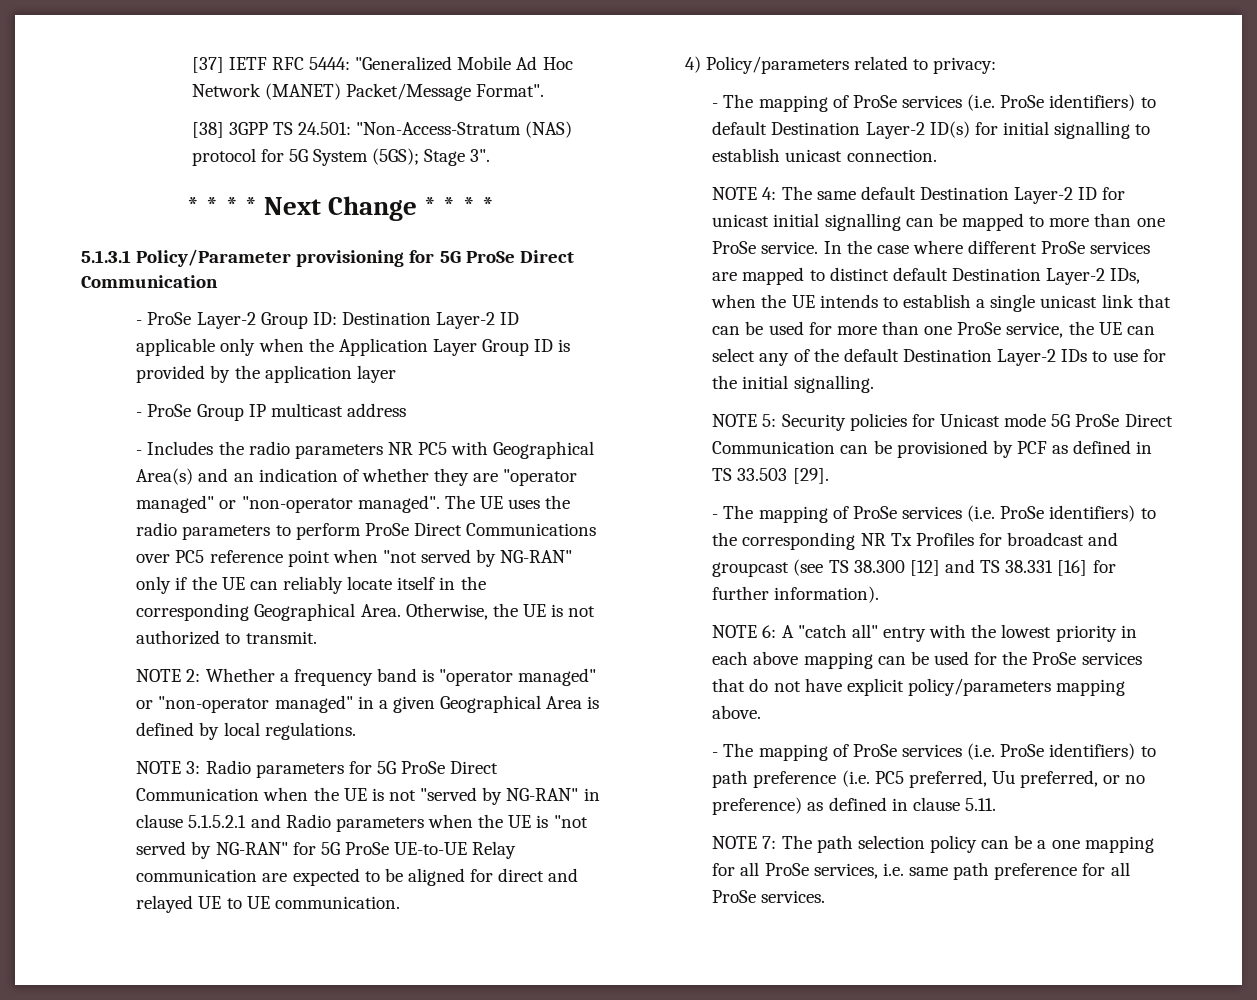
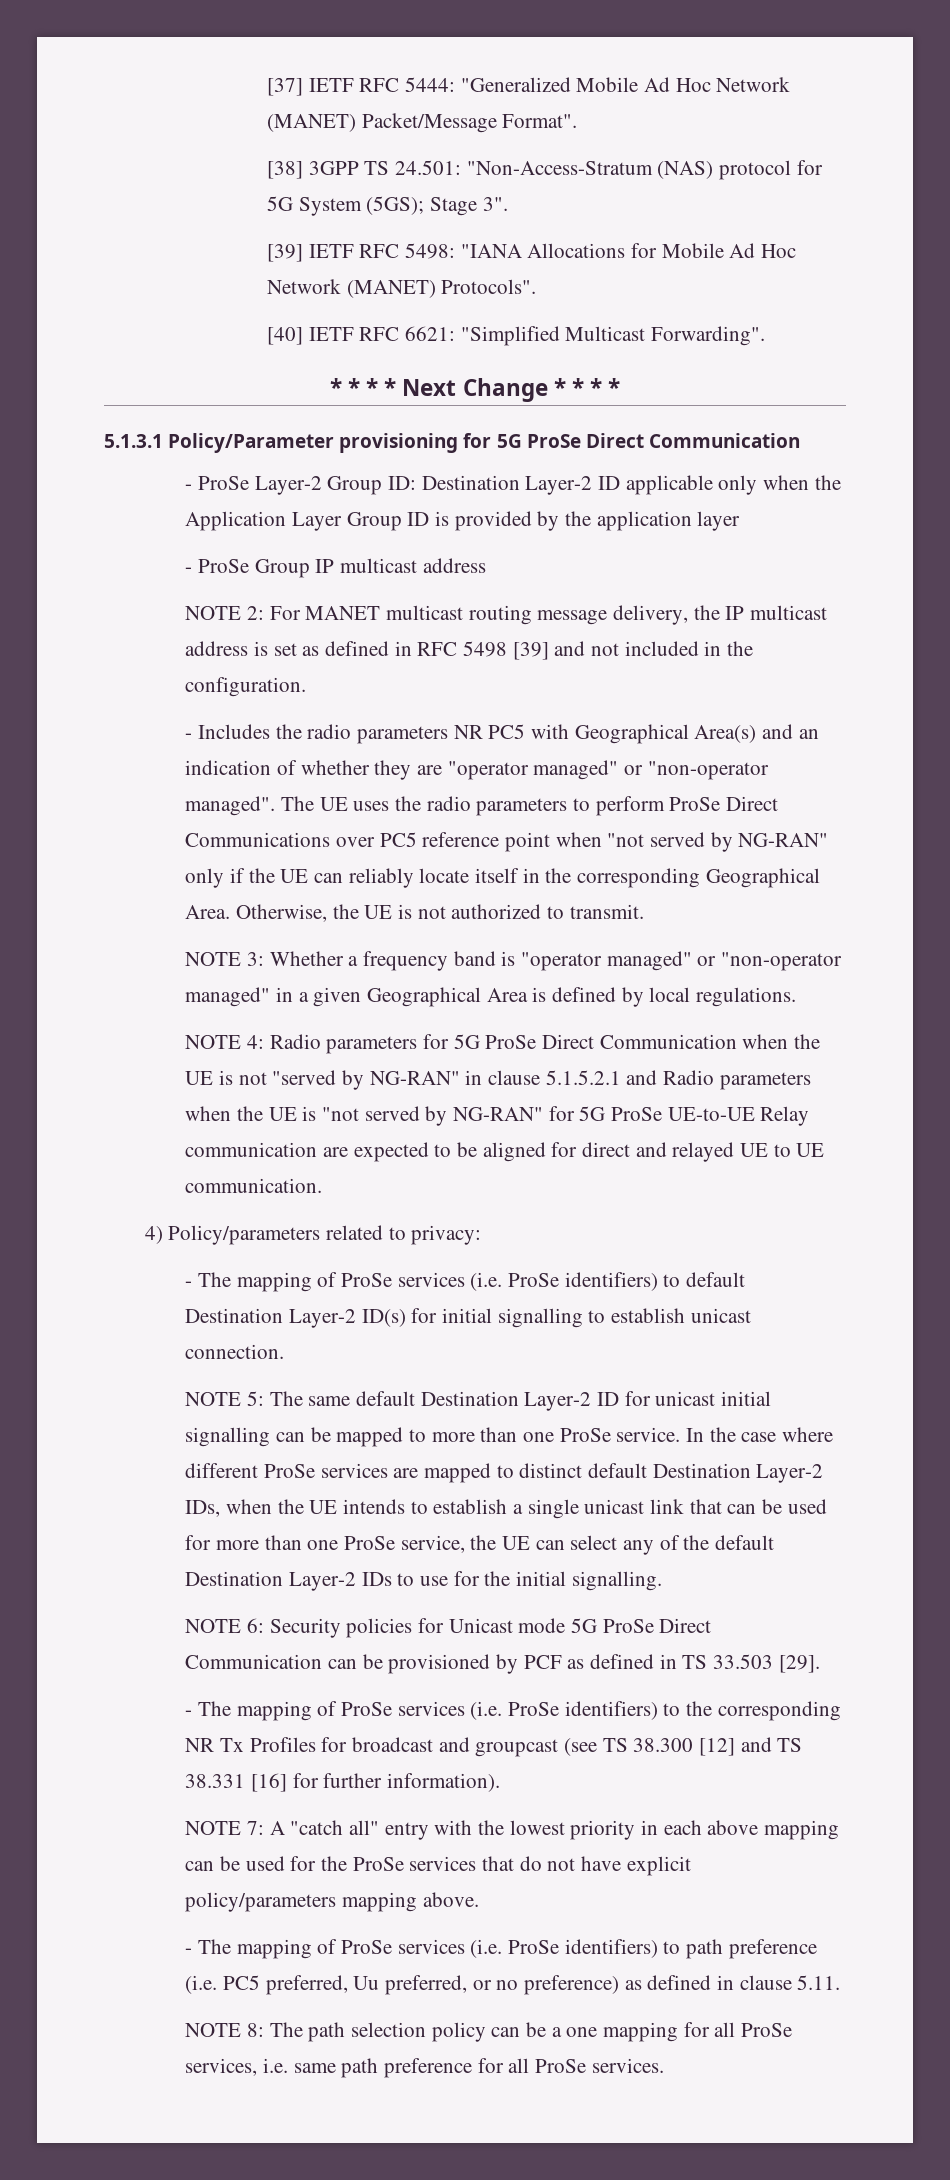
+ [39] IETF RFC 5498: "IANA Allocations for Mobile Ad Hoc Network (MANET) Protocols".
+ [40] IETF RFC 6621: "Simplified Multicast Forwarding".
+ NOTE 2: For MANET multicast routing message delivery, the IP multicast address is set as defined in RFC 5498 [39] and not included in the configuration.
- NOTE 2: Whether a frequency band is "operator managed" or "non-operator managed" in a given Geographical Area is defined by local regulations.
+ NOTE 3: Whether a frequency band is "operator managed" or "non-operator managed" in a given Geographical Area is defined by local regulations.
- NOTE 3: Radio parameters for 5G ProSe Direct Communication when the UE is not "served by NG-RAN" in clause 5.1.5.2.1 and Radio parameters when the UE is "not served by NG-RAN" for 5G ProSe UE-to-UE Relay communication are expected to be aligned for direct and relayed UE to UE communication.
+ NOTE 4: Radio parameters for 5G ProSe Direct Communication when the UE is not "served by NG-RAN" in clause 5.1.5.2.1 and Radio parameters when the UE is "not served by NG-RAN" for 5G ProSe UE-to-UE Relay communication are expected to be aligned for direct and relayed UE to UE communication.
- NOTE 4: The same default Destination Layer-2 ID for unicast initial signalling can be mapped to more than one ProSe service.
+ NOTE 5: The same default Destination Layer-2 ID for unicast initial signalling can be mapped to more than one ProSe service.
- NOTE 5: Security policies for Unicast mode 5G ProSe Direct Communication can be provisioned by PCF as defined in TS 33.503 [29].
+ NOTE 6: Security policies for Unicast mode 5G ProSe Direct Communication can be provisioned by PCF as defined in TS 33.503 [29].
- NOTE 6: A "catch all" entry with the lowest priority in each above mapping can be used for the ProSe services that do not have explicit policy/parameters mapping above.
+ NOTE 7: A "catch all" entry with the lowest priority in each above mapping can be used for the ProSe services that do not have explicit policy/parameters mapping above.
- NOTE 7: The path selection policy can be a one mapping for all ProSe services, i.e. same path preference for all ProSe services.
+ NOTE 8: The path selection policy can be a one mapping for all ProSe services, i.e. same path preference for all ProSe services.

